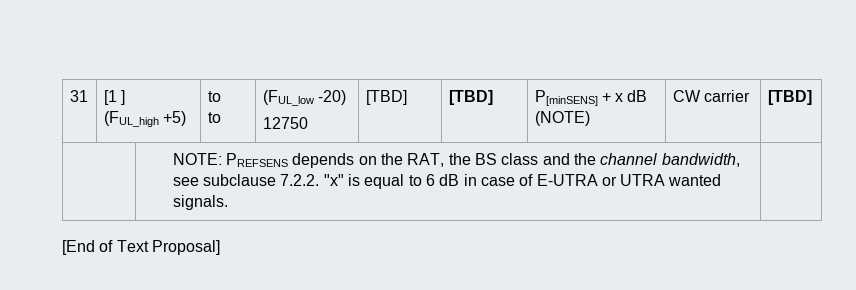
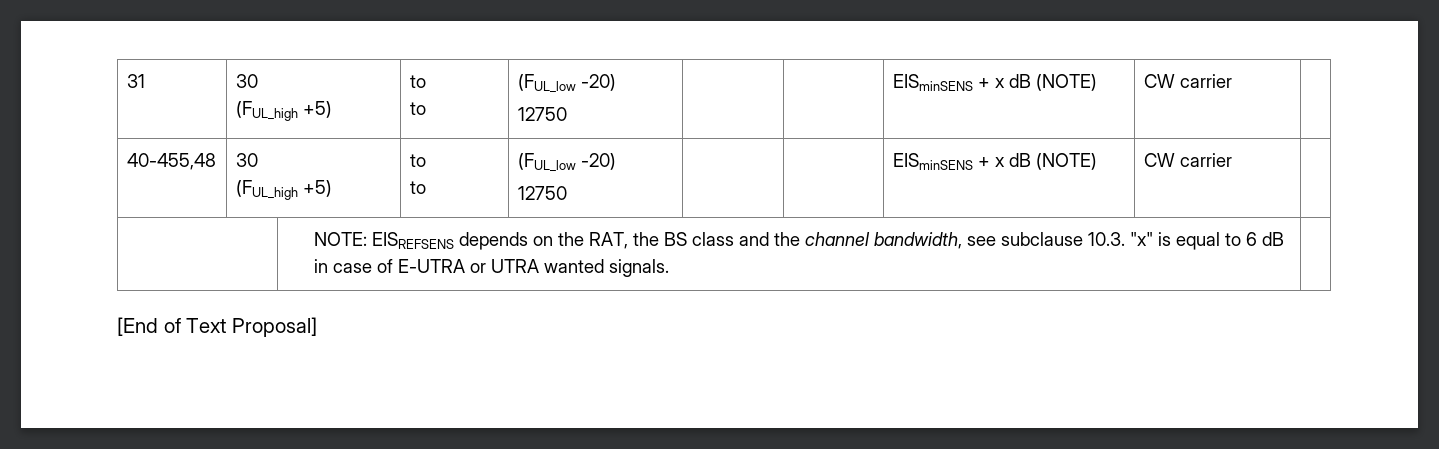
- 31 | [1 ]
+ 31 | 30
  (FUL_high +5) | to
  to | (FUL_low -20)
- 12750 | [TBD] | [TBD] | P[minSENS] + x dB (NOTE) | CW carrier | [TBD]
+ 12750 | | | EISminSENS + x dB (NOTE) | CW carrier |
+ 40-455,48 | 30
+ (FUL_high +5) | to
+ to | (FUL_low -20)
+ 12750 | | | EISminSENS + x dB (NOTE) | CW carrier |
- | NOTE: PREFSENS depends on the RAT, the BS class and the channel bandwidth, see subclause 7.2.2. "x" is equal to 6 dB in case of E-UTRA or UTRA wanted signals. |
+ | NOTE: EISREFSENS depends on the RAT, the BS class and the channel bandwidth, see subclause 10.3. "x" is equal to 6 dB in case of E-UTRA or UTRA wanted signals. |

